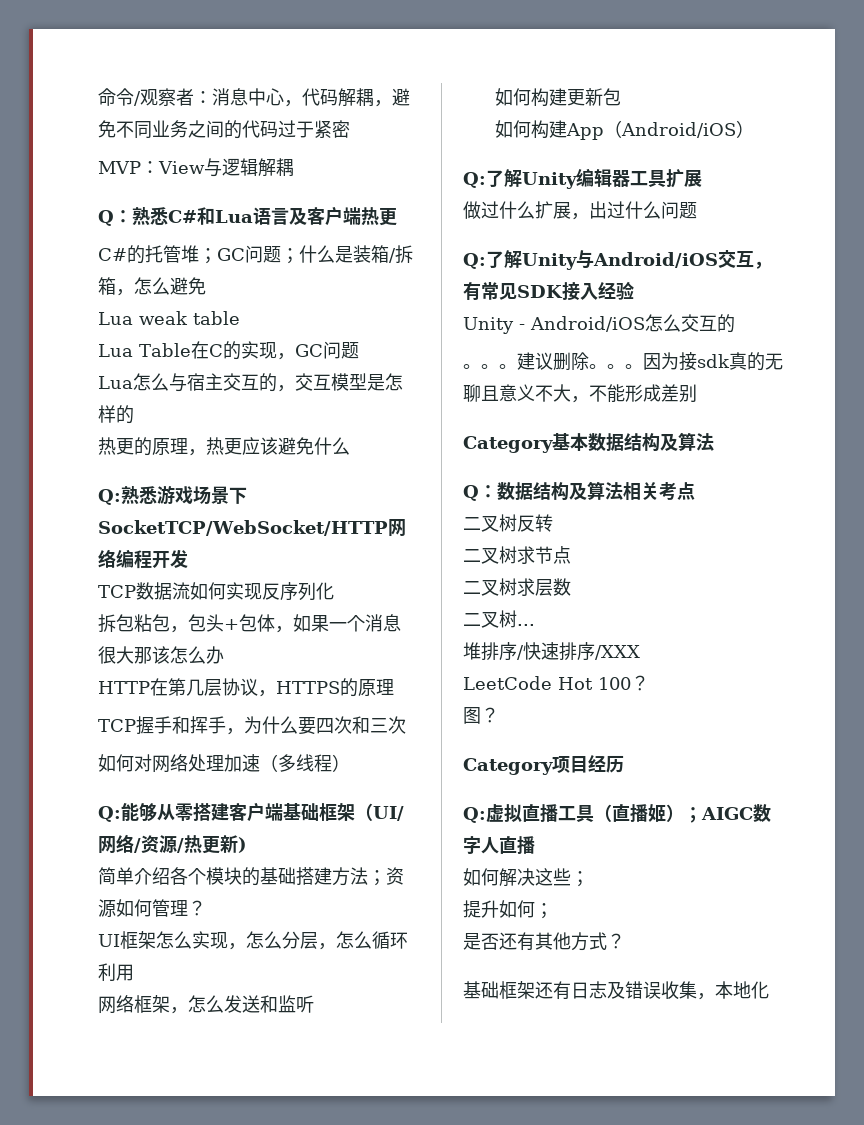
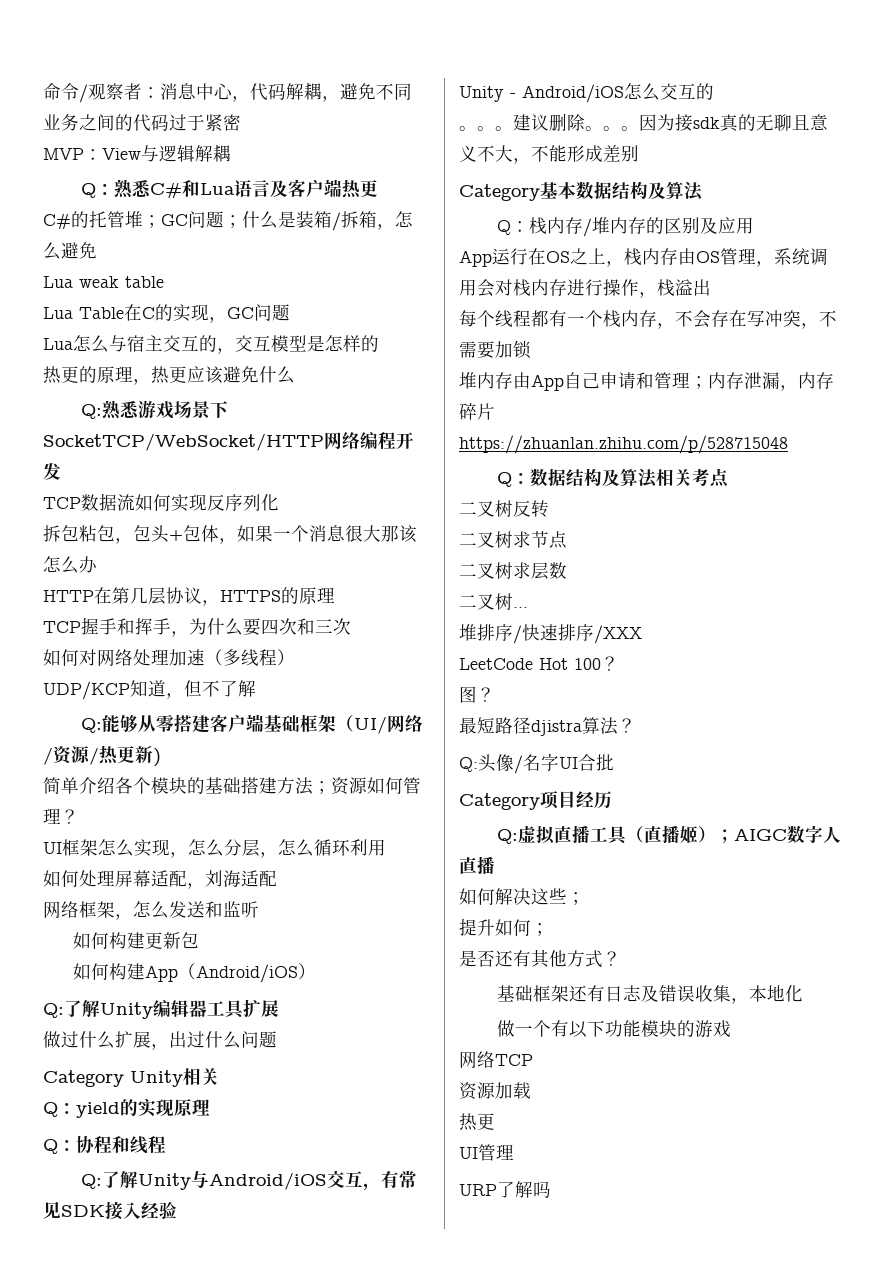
+ UDP/KCP知道，但不了解
+ 如何处理屏幕适配，刘海适配
+ Category Unity相关
+ Q：yield的实现原理
+ Q：协程和线程
+ Q：栈内存/堆内存的区别及应用
+ App运行在OS之上，栈内存由OS管理，系统调用会对栈内存进行操作，栈溢出
+ 每个线程都有一个栈内存，不会存在写冲突，不需要加锁
+ 堆内存由App自己申请和管理；内存泄漏，内存碎片
+ https://zhuanlan.zhihu.com/p/528715048
+ 最短路径djistra算法？
+ Q:头像/名字UI合批
+ 做一个有以下功能模块的游戏
+ 网络TCP
+ 资源加载
+ 热更
+ UI管理
+ URP了解吗

